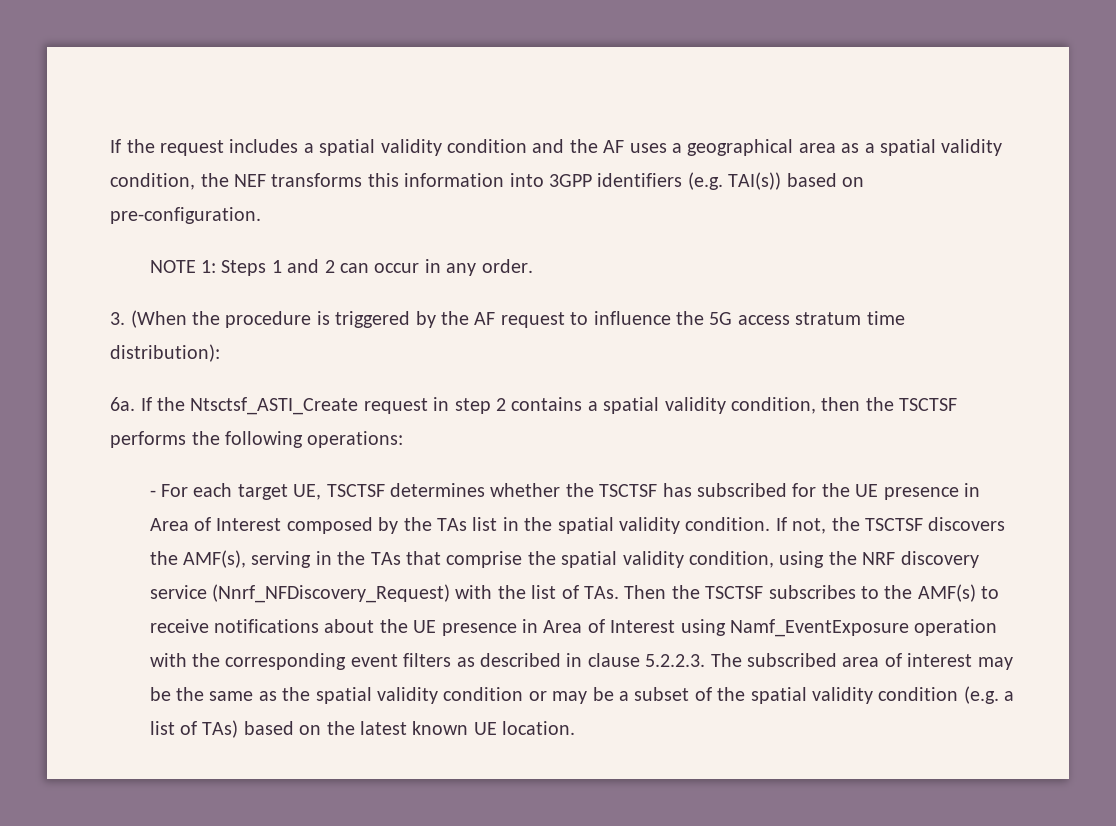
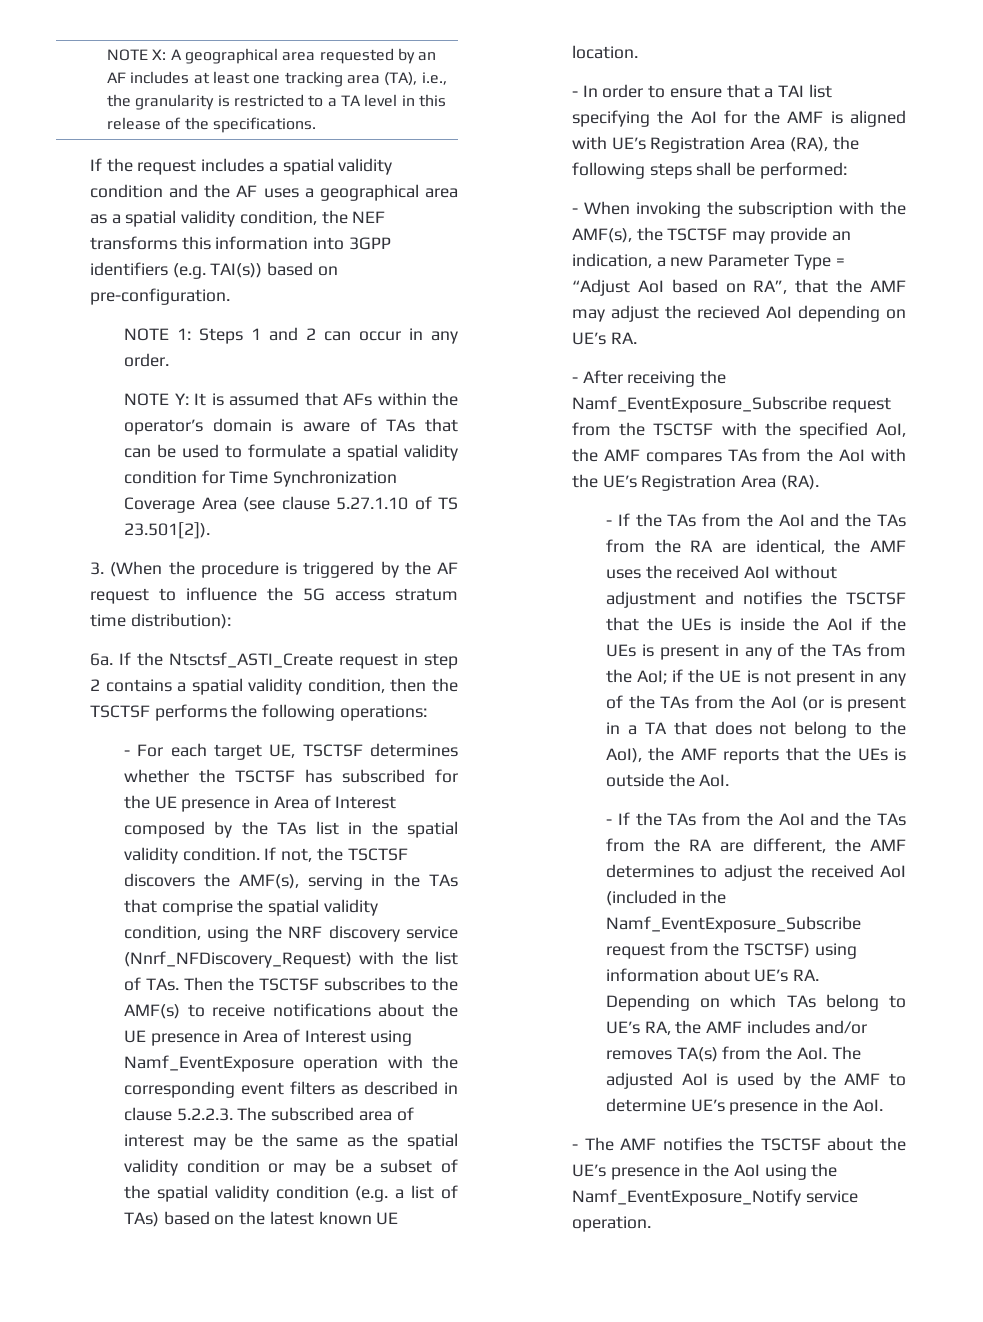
+ NOTE X: A geographical area requested by an AF includes at least one tracking area (TA), i.e., the granularity is restricted to a TA level in this release of the specifications.
+ NOTE Y: It is assumed that AFs within the operator’s domain is aware of TAs that can be used to formulate a spatial validity condition for Time Synchronization Coverage Area (see clause 5.27.1.10 of TS 23.501[2]).
+ - In order to ensure that a TAI list specifying the AoI for the AMF is aligned with UE’s Registration Area (RA), the following steps shall be performed:
+ - When invoking the subscription with the AMF(s), the TSCTSF may provide an indication, a new Parameter Type = “Adjust AoI based on RA”, that the AMF may adjust the recieved AoI depending on UE’s RA.
+ - After receiving the Namf_EventExposure_Subscribe request from the TSCTSF with the specified AoI, the AMF compares TAs from the AoI with the UE’s Registration Area (RA).
+ - If the TAs from the AoI and the TAs from the RA are identical, the AMF uses the received AoI without adjustment and notifies the TSCTSF that the UEs is inside the AoI if the UEs is present in any of the TAs from the AoI; if the UE is not present in any of the TAs from the AoI (or is present in a TA that does not belong to the AoI), the AMF reports that the UEs is outside the AoI.
+ - If the TAs from the AoI and the TAs from the RA are different, the AMF determines to adjust the received AoI (included in the Namf_EventExposure_Subscribe request from the TSCTSF) using information about UE’s RA. Depending on which TAs belong to UE’s RA, the AMF includes and/or removes TA(s) from the AoI. The adjusted AoI is used by the AMF to determine UE’s presence in the AoI.
+ - The AMF notifies the TSCTSF about the UE’s presence in the AoI using the Namf_EventExposure_Notify service operation.

